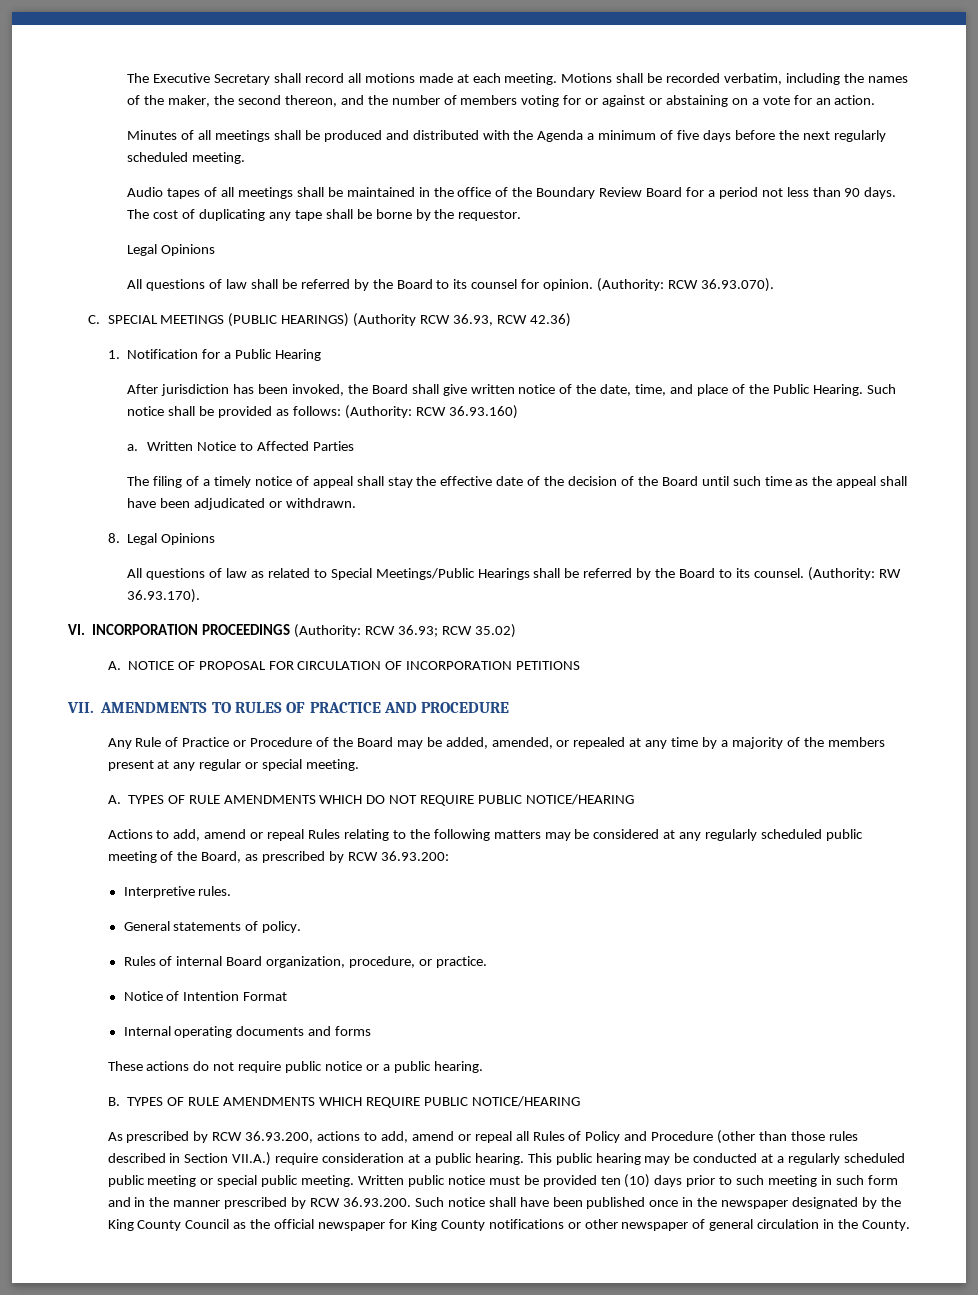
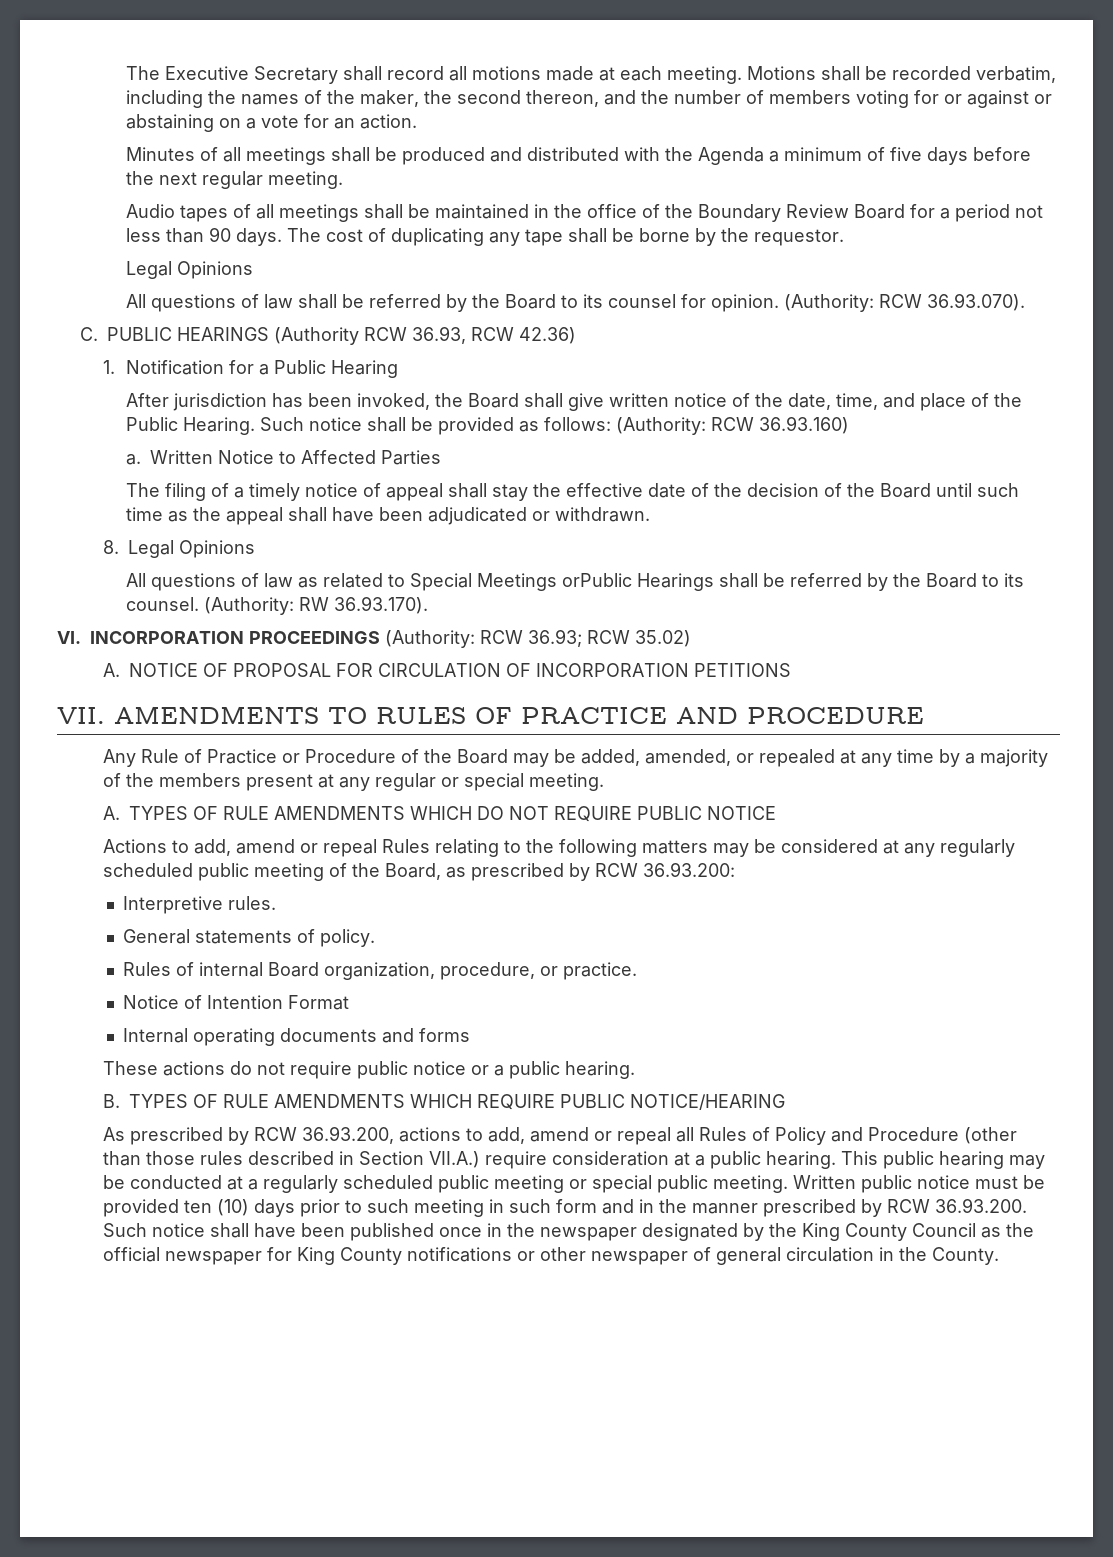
- Minutes of all meetings shall be produced and distributed with the Agenda a minimum of five days before the next regularly scheduled meeting.
+ Minutes of all meetings shall be produced and distributed with the Agenda a minimum of five days before the next regular meeting.
- C. SPECIAL MEETINGS (PUBLIC HEARINGS) (Authority RCW 36.93, RCW 42.36)
+ C. PUBLIC HEARINGS (Authority RCW 36.93, RCW 42.36)
- All questions of law as related to Special Meetings/Public Hearings shall be referred by the Board to its counsel.
+ All questions of law as related to Special Meetings orPublic Hearings shall be referred by the Board to its counsel.
- A. TYPES OF RULE AMENDMENTS WHICH DO NOT REQUIRE PUBLIC NOTICE/HEARING
+ A. TYPES OF RULE AMENDMENTS WHICH DO NOT REQUIRE PUBLIC NOTICE

